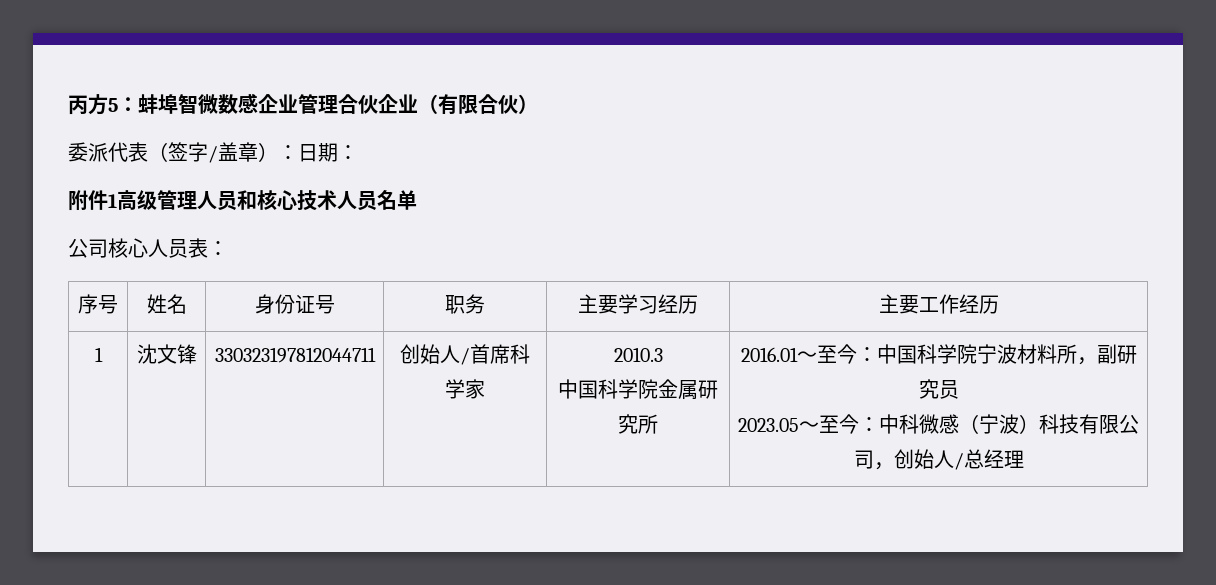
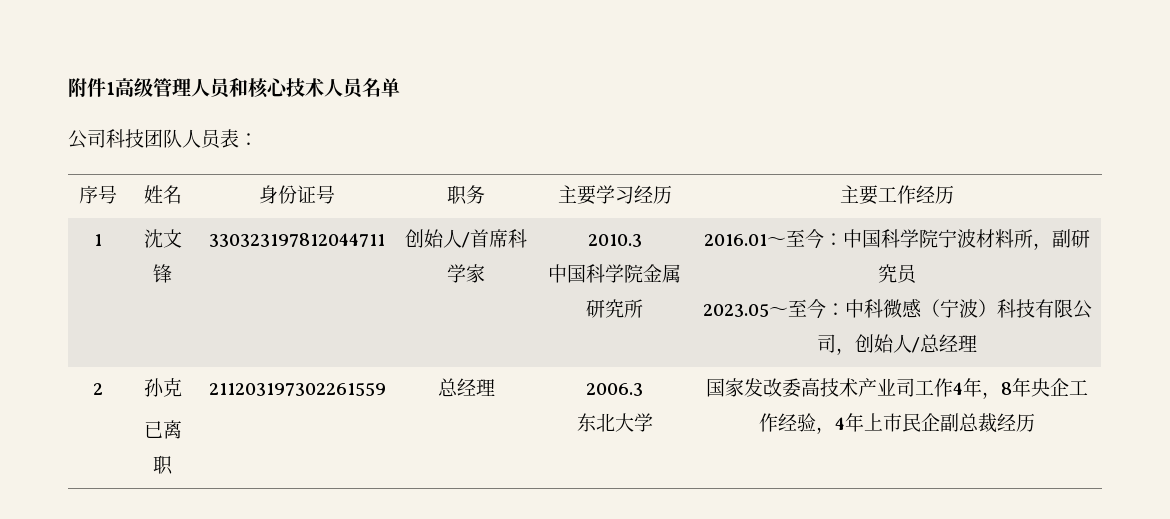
- 丙方5：蚌埠智微数感企业管理合伙企业（有限合伙）
- 委派代表（签字/盖章）：日期：
- 公司核心人员表：
+ 公司科技团队人员表：
+ 2 | 孙克
+ 已离职 | 211203197302261559 | 总经理 | 2006.3
+ 东北大学 | 国家发改委高技术产业司工作4年，8年央企工作经验，4年上市民企副总裁经历

